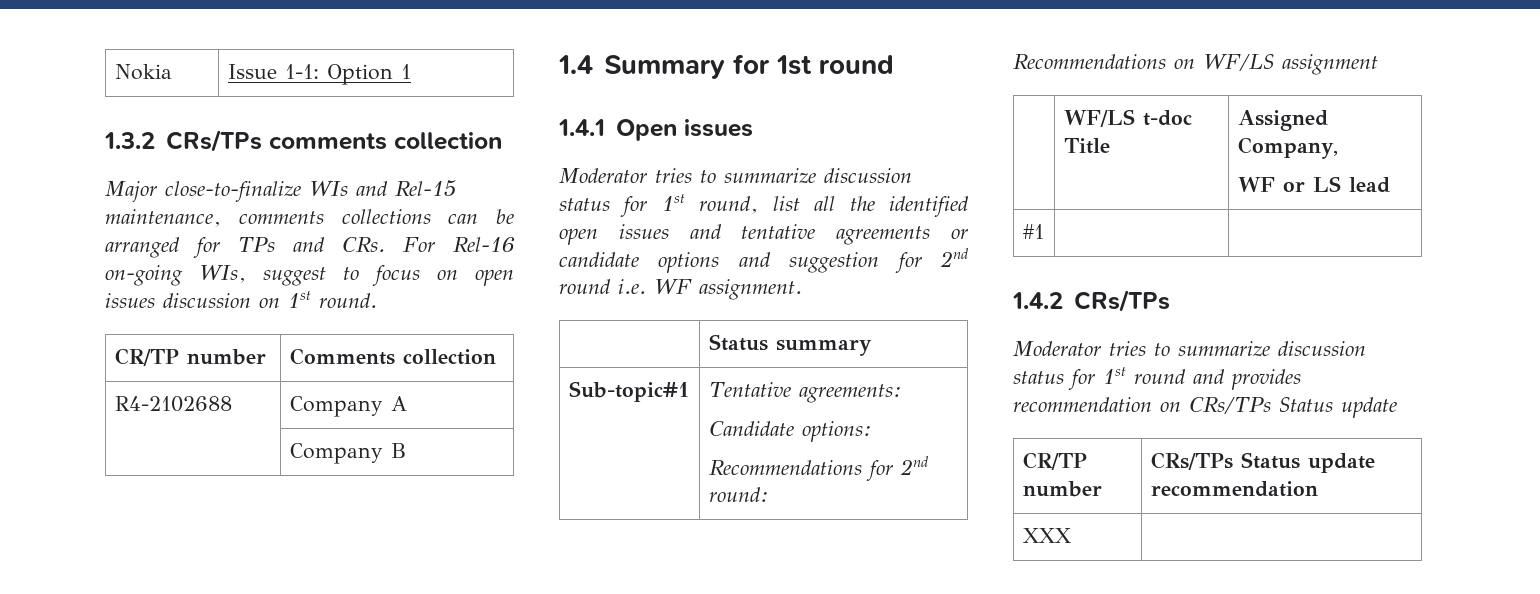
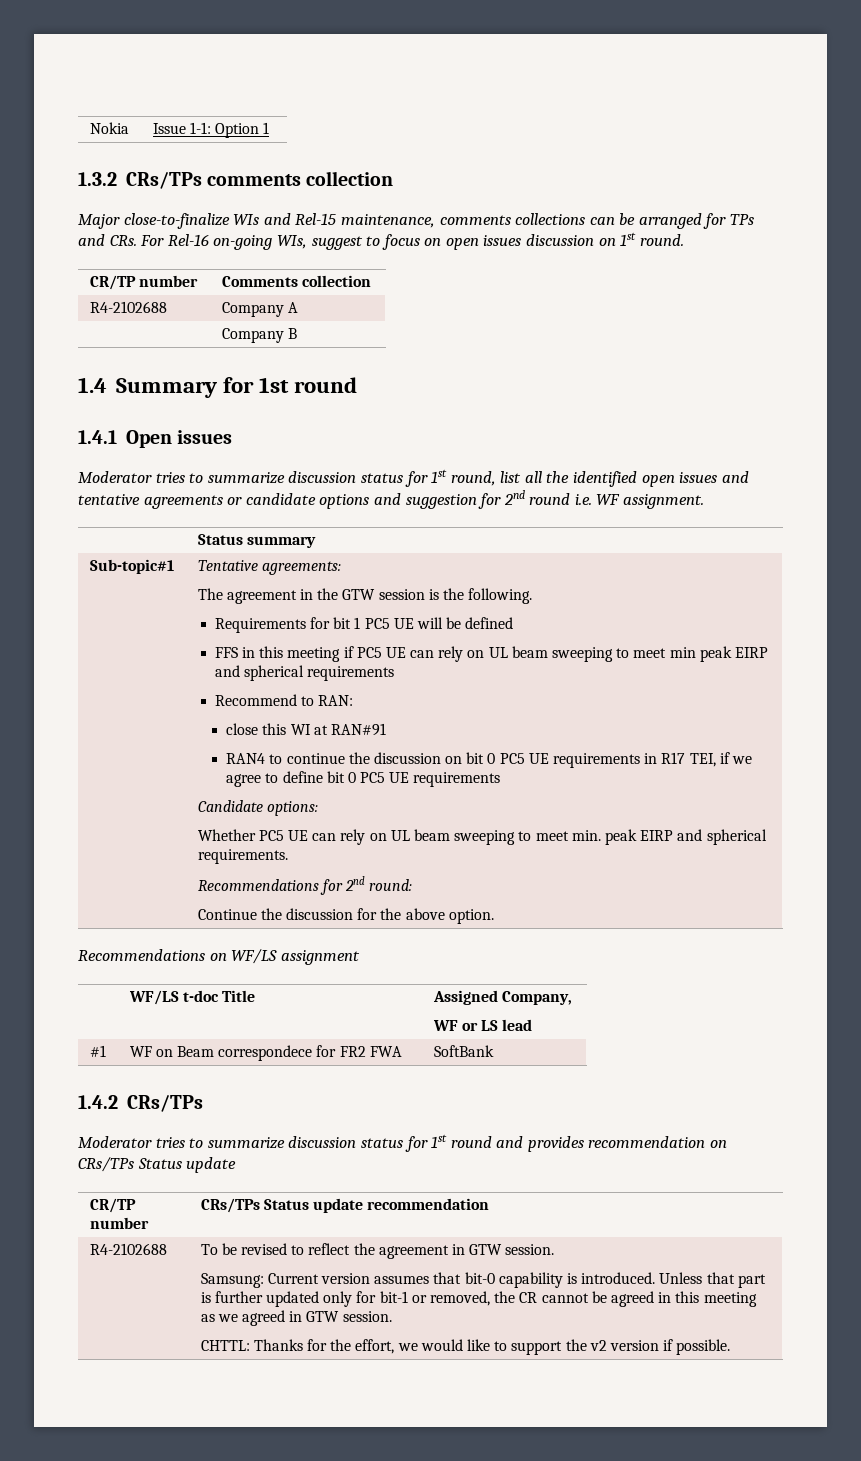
+ The agreement in the GTW session is the following.
+ Requirements for bit 1 PC5 UE will be defined
+ FFS in this meeting if PC5 UE can rely on UL beam sweeping to meet min peak EIRP and spherical requirements
+ Recommend to RAN:
+ close this WI at RAN#91
+ RAN4 to continue the discussion on bit 0 PC5 UE requirements in R17 TEI, if we agree to define bit 0 PC5 UE requirements
  Candidate options:
+ Whether PC5 UE can rely on UL beam sweeping to meet min. peak EIRP and spherical requirements.
  Recommendations for 2nd round:
+ Continue the discussion for the above option.
- #1 | |
+ #1 | WF on Beam correspondece for FR2 FWA | SoftBank
- XXX
+ R4-2102688 | To be revised to reflect the agreement in GTW session.
+ Samsung: Current version assumes that bit-0 capability is introduced. Unless that part is further updated only for bit-1 or removed, the CR cannot be agreed in this meeting as we agreed in GTW session.
+ CHTTL: Thanks for the effort, we would like to support the v2 version if possible.

